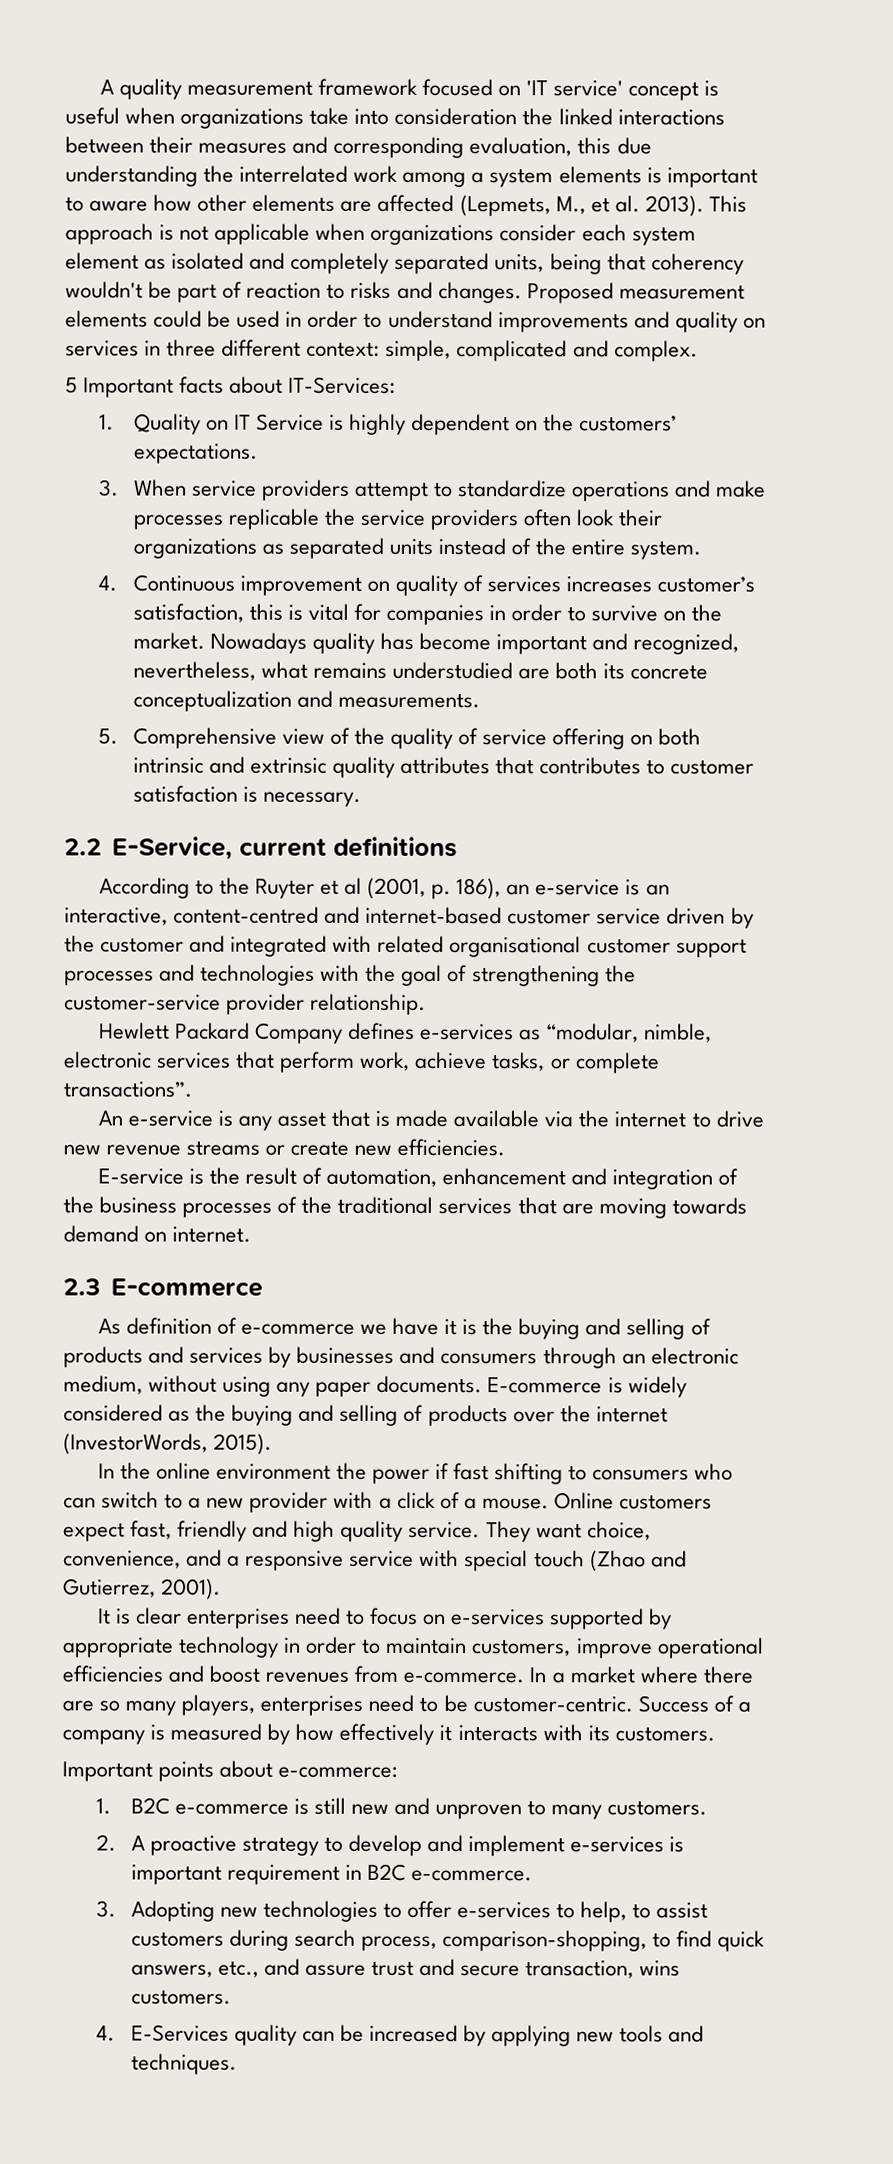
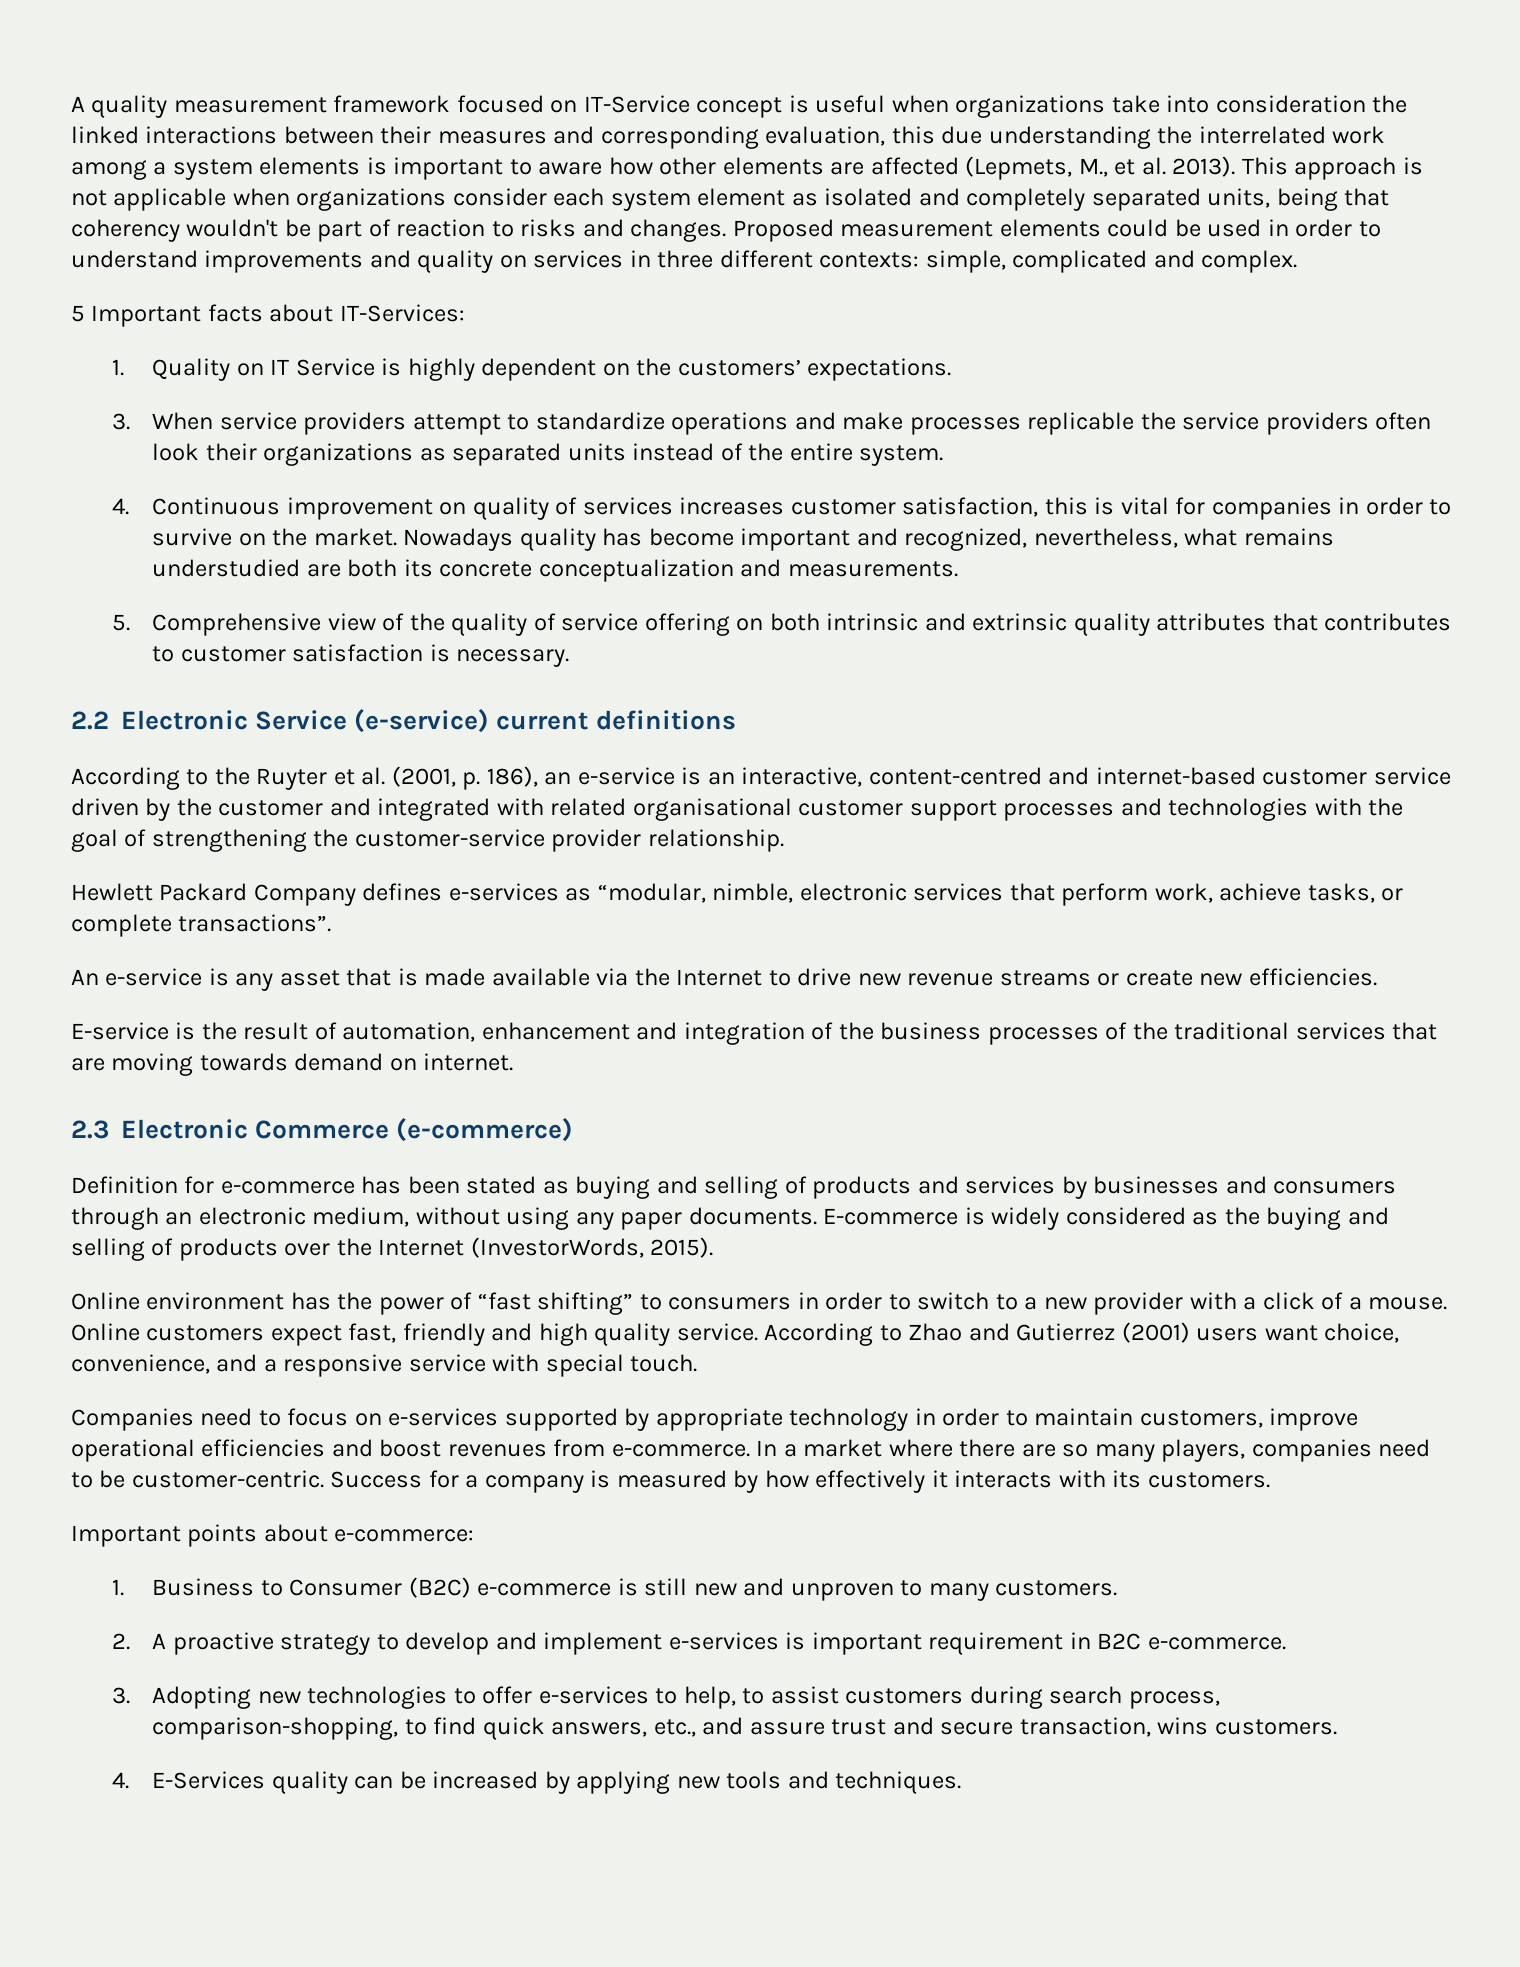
- A quality measurement framework focused on 'IT service' concept is useful when organizations take into consideration the linked interactions between their measures and corresponding evaluation, this due understanding the interrelated work among a system elements is important to aware how other elements are affected (Lepmets, M., et al. 2013).
+ A quality measurement framework focused on IT-Service concept is useful when organizations take into consideration the linked interactions between their measures and corresponding evaluation, this due understanding the interrelated work among a system elements is important to aware how other elements are affected (Lepmets, M., et al. 2013).
- Proposed measurement elements could be used in order to understand improvements and quality on services in three different context: simple, complicated and complex.
+ Proposed measurement elements could be used in order to understand improvements and quality on services in three different contexts: simple, complicated and complex.
- 4. Continuous improvement on quality of services increases customer’s satisfaction, this is vital for companies in order to survive on the market.
+ 4. Continuous improvement on quality of services increases customer satisfaction, this is vital for companies in order to survive on the market.
- 2.2 E-Service, current definitions
+ 2.2 Electronic Service (e-service) current definitions
- According to the Ruyter et al (2001, p. 186), an e-service is an interactive, content-centred and internet-based customer service driven by the customer and integrated with related organisational customer support processes and technologies with the goal of strengthening the customer-service provider relationship.
+ According to the Ruyter et al. (2001, p. 186), an e-service is an interactive, content-centred and internet-based customer service driven by the customer and integrated with related organisational customer support processes and technologies with the goal of strengthening the customer-service provider relationship.
- An e-service is any asset that is made available via the internet to drive new revenue streams or create new efficiencies.
+ An e-service is any asset that is made available via the Internet to drive new revenue streams or create new efficiencies.
- 2.3 E-commerce
- As definition of e-commerce we have it is the buying and selling of products and services by businesses and consumers through an electronic medium, without using any paper documents.
+ 2.3 Electronic Commerce (e-commerce)
+ Definition for e-commerce has been stated as buying and selling of products and services by businesses and consumers through an electronic medium, without using any paper documents.
- E-commerce is widely considered as the buying and selling of products over the internet (InvestorWords, 2015).
+ E-commerce is widely considered as the buying and selling of products over the Internet (InvestorWords, 2015).
- In the online environment the power if fast shifting to consumers who can switch to a new provider with a click of a mouse.
+ Online environment has the power of “fast shifting” to consumers in order to switch to a new provider with a click of a mouse.
- They want choice, convenience, and a responsive service with special touch (Zhao and Gutierrez, 2001).
- It is clear enterprises need to focus on e-services supported by appropriate technology in order to maintain customers, improve operational efficiencies and boost revenues from e-commerce.
+ According to Zhao and Gutierrez (2001) users want choice, convenience, and a responsive service with special touch.
+ Companies need to focus on e-services supported by appropriate technology in order to maintain customers, improve operational efficiencies and boost revenues from e-commerce.
- In a market where there are so many players, enterprises need to be customer-centric.
+ In a market where there are so many players, companies need to be customer-centric.
- Success of a company is measured by how effectively it interacts with its customers.
+ Success for a company is measured by how effectively it interacts with its customers.
- 1. B2C e-commerce is still new and unproven to many customers.
+ 1. Business to Consumer (B2C) e-commerce is still new and unproven to many customers.

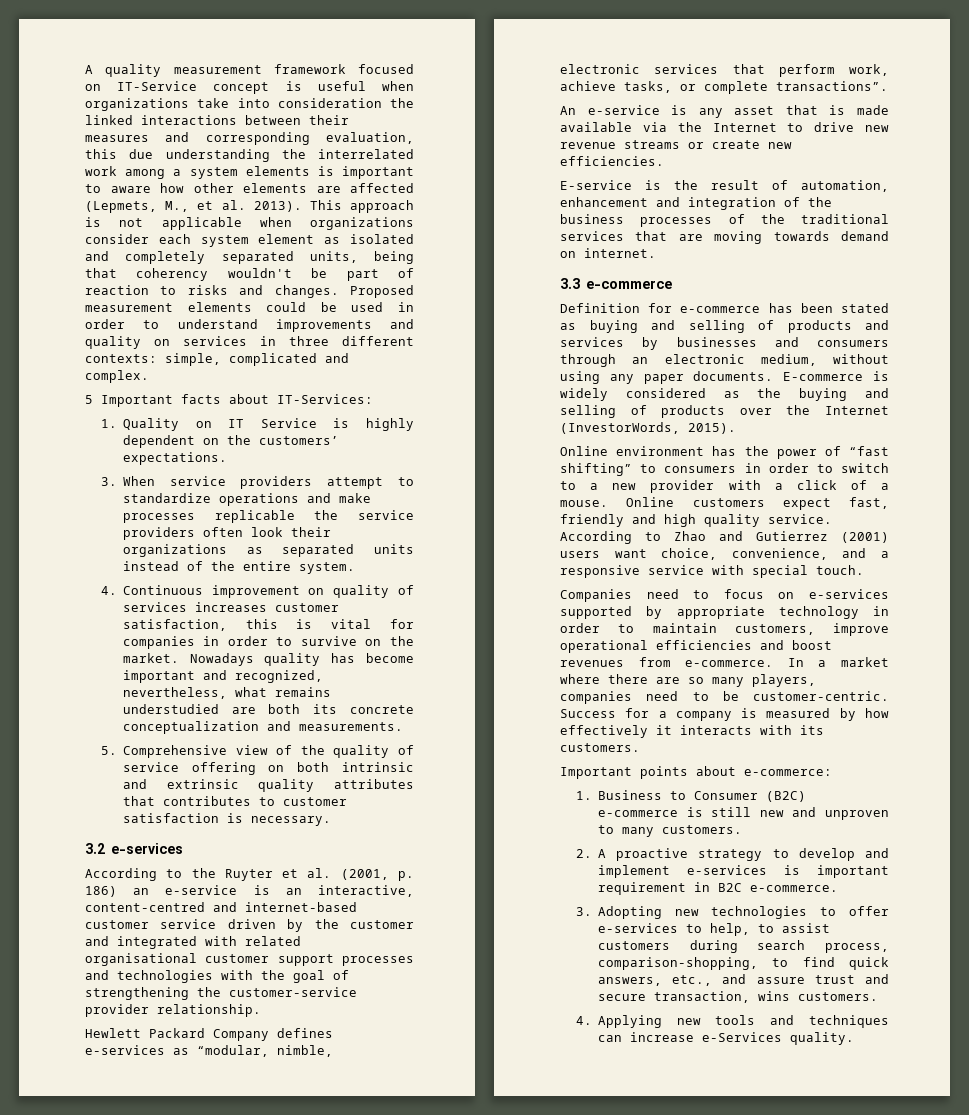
- 2.2 Electronic Service (e-service) current definitions
+ 3.2 e-services
- According to the Ruyter et al. (2001, p. 186), an e-service is an interactive, content-centred and internet-based customer service driven by the customer and integrated with related organisational customer support processes and technologies with the goal of strengthening the customer-service provider relationship.
+ According to the Ruyter et al. (2001, p. 186) an e-service is an interactive, content-centred and internet-based customer service driven by the customer and integrated with related organisational customer support processes and technologies with the goal of strengthening the customer-service provider relationship.
- 2.3 Electronic Commerce (e-commerce)
+ 3.3 e-commerce
- 4. E-Services quality can be increased by applying new tools and techniques.
+ 4. Applying new tools and techniques can increase e-Services quality.

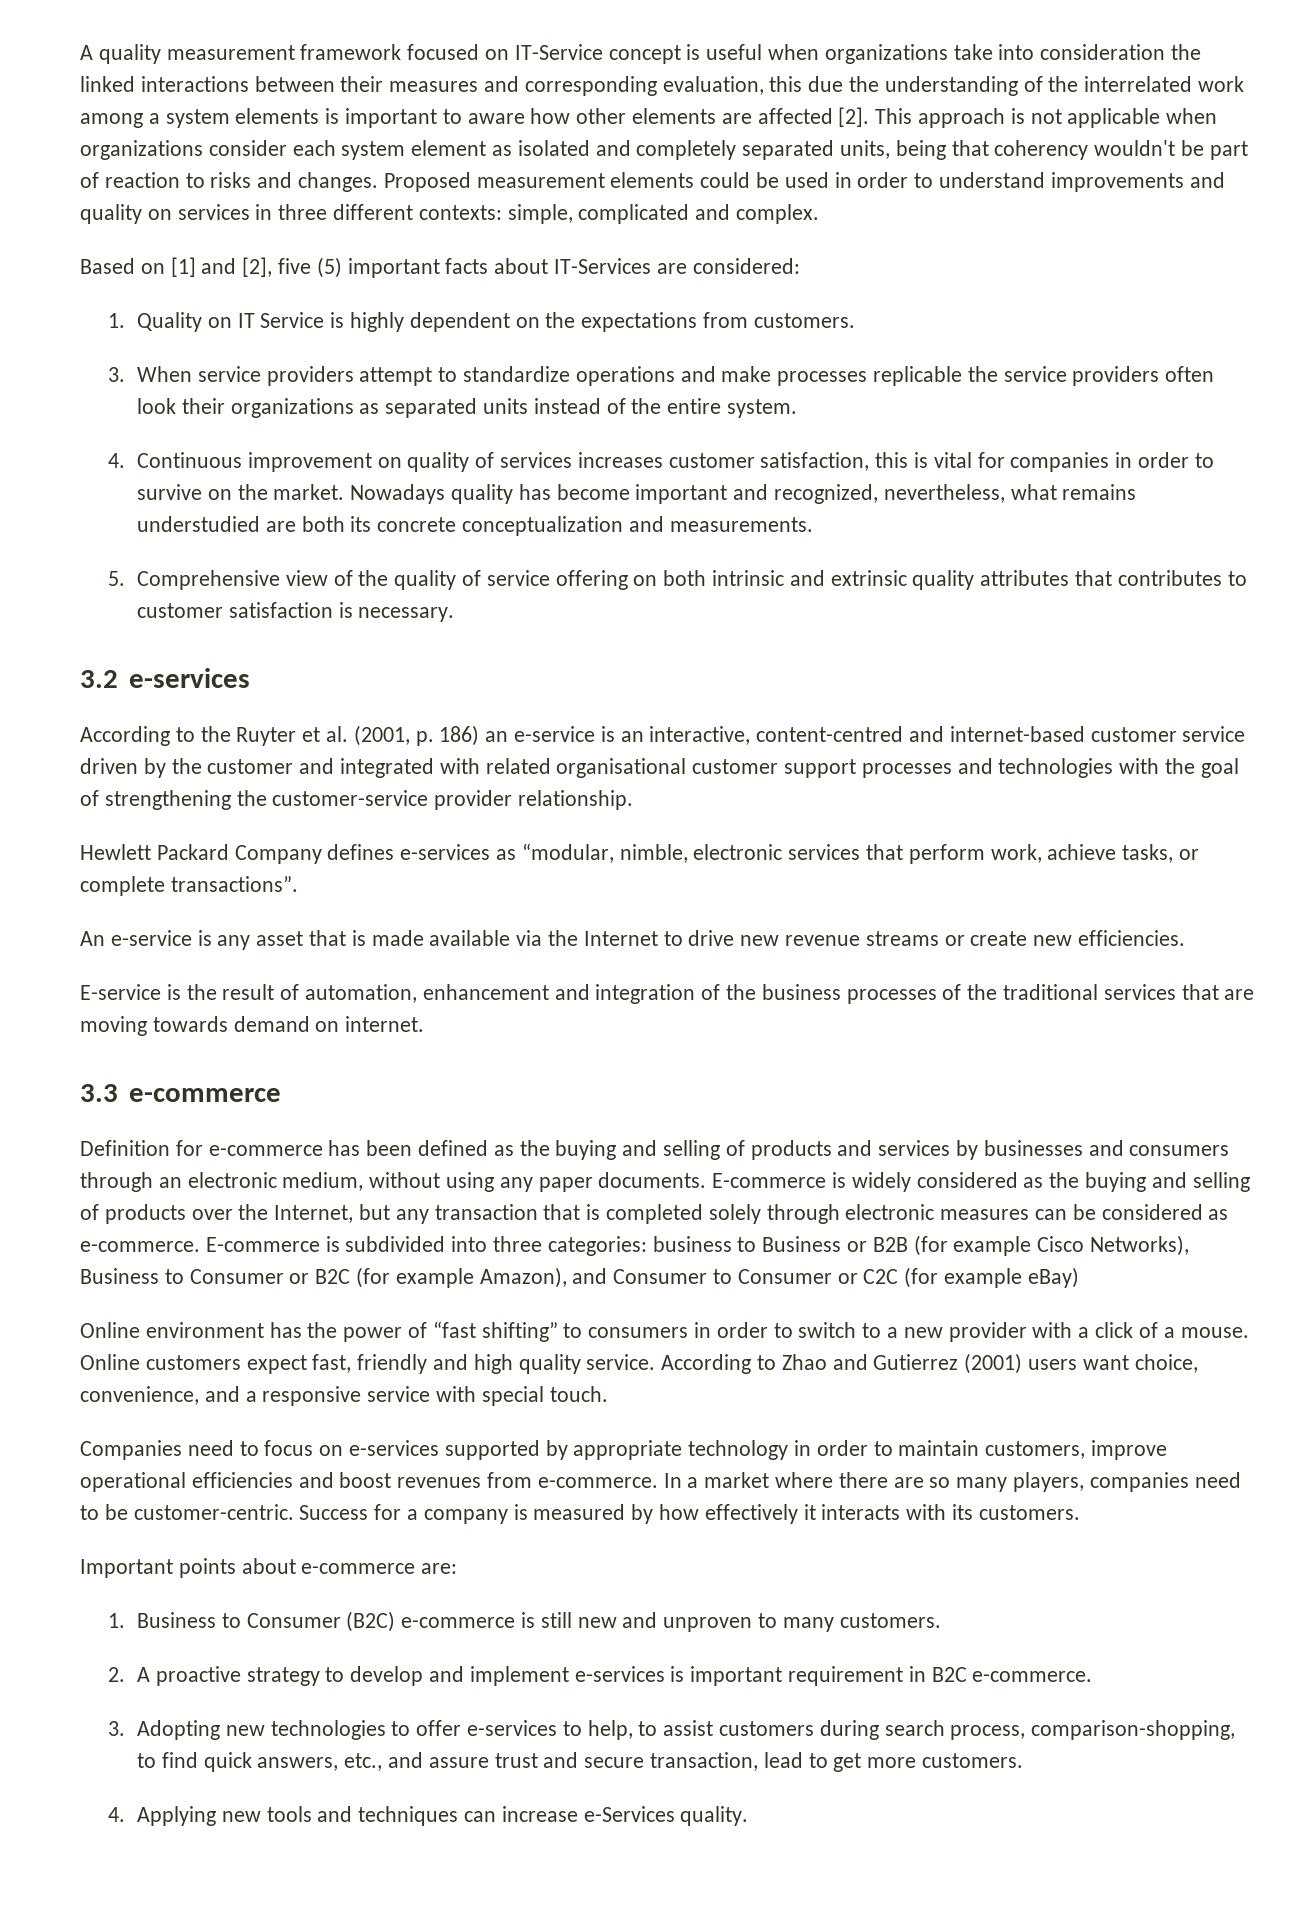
- A quality measurement framework focused on IT-Service concept is useful when organizations take into consideration the linked interactions between their measures and corresponding evaluation, this due understanding the interrelated work among a system elements is important to aware how other elements are affected (Lepmets, M., et al. 2013).
+ A quality measurement framework focused on IT-Service concept is useful when organizations take into consideration the linked interactions between their measures and corresponding evaluation, this due the understanding of the interrelated work among a system elements is important to aware how other elements are affected [2].
- 5 Important facts about IT-Services:
+ Based on [1] and [2], five (5) important facts about IT-Services are considered:
- 1. Quality on IT Service is highly dependent on the customers’ expectations.
+ 1. Quality on IT Service is highly dependent on the expectations from customers.
- Definition for e-commerce has been stated as buying and selling of products and services by businesses and consumers through an electronic medium, without using any paper documents.
+ Definition for e-commerce has been defined as the buying and selling of products and services by businesses and consumers through an electronic medium, without using any paper documents.
- E-commerce is widely considered as the buying and selling of products over the Internet (InvestorWords, 2015).
+ E-commerce is widely considered as the buying and selling of products over the Internet, but any transaction that is completed solely through electronic measures can be considered as e-commerce. E-commerce is subdivided into three categories: business to Business or B2B (for example Cisco Networks), Business to Consumer or B2C (for example Amazon), and Consumer to Consumer or C2C (for example eBay)
- Important points about e-commerce:
+ Important points about e-commerce are:
- 3. Adopting new technologies to offer e-services to help, to assist customers during search process, comparison-shopping, to find quick answers, etc., and assure trust and secure transaction, wins customers.
+ 3. Adopting new technologies to offer e-services to help, to assist customers during search process, comparison-shopping, to find quick answers, etc., and assure trust and secure transaction, lead to get more customers.

